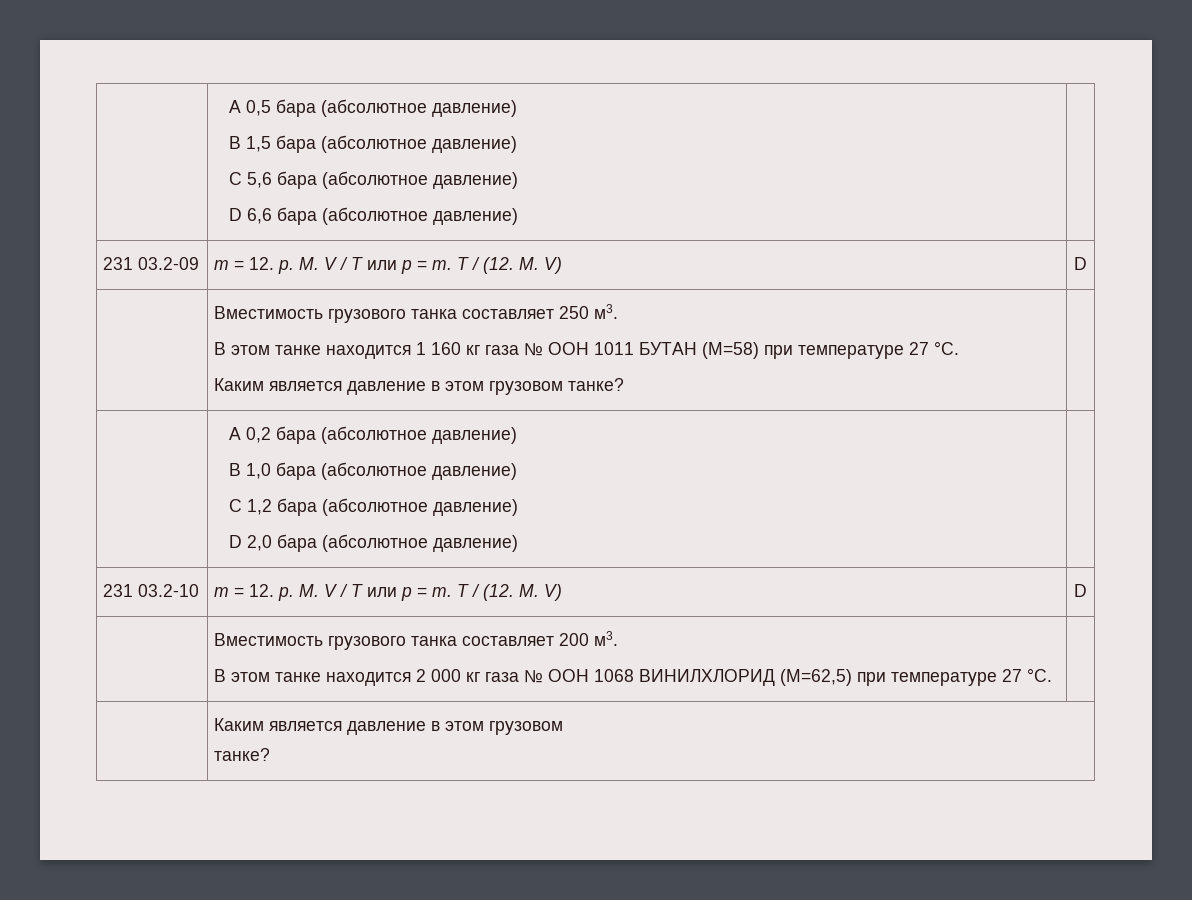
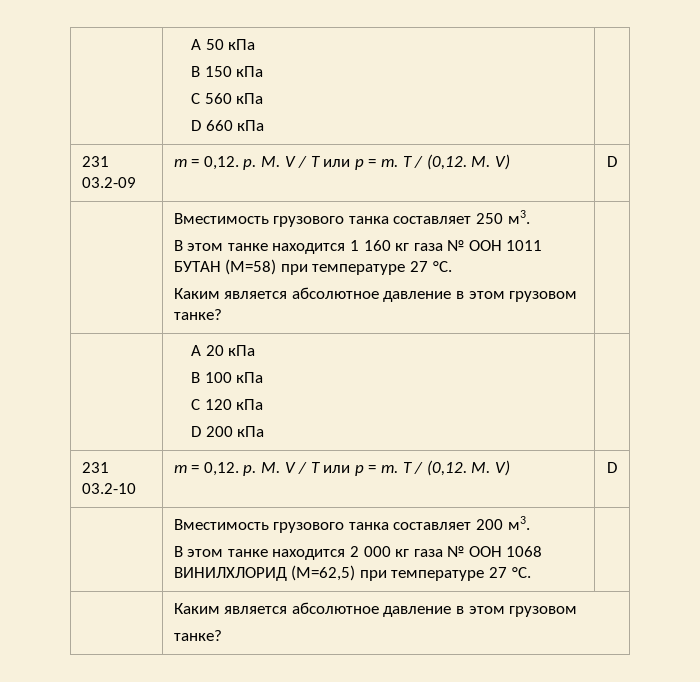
- | A 0,5 бара (абсолютное давление)
- В 1,5 бара (абсолютное давление)
- C 5,6 бара (абсолютное давление)
- D 6,6 бара (абсолютное давление) |
+ | A 50 кПа
+ В 150 кПа
+ C 560 кПа
+ D 660 кПа |
- 231 03.2-09 | m = 12. p. M. V / T или p = m. T / (12. M. V) | D
+ 231 03.2-09 | m = 0,12. p. M. V / T или p = m. T / (0,12. M. V) | D
  | Вместимость грузового танка составляет 250 м3.
  В этом танке находится 1 160 кг газа № ООН 1011 БУТАН (М=58) при температуре 27 °C.
- Каким является давление в этом грузовом танке? |
+ Каким является абсолютное давление в этом грузовом танке? |
- | A 0,2 бара (абсолютное давление)
- В 1,0 бара (абсолютное давление)
- C 1,2 бара (абсолютное давление)
- D 2,0 бара (абсолютное давление) |
+ | A 20 кПа
+ В 100 кПа
+ C 120 кПа
+ D 200 кПа |
- 231 03.2-10 | m = 12. p. M. V / T или p = m. T / (12. M. V) | D
+ 231 03.2-10 | m = 0,12. p. M. V / T или p = m. T / (0,12. M. V) | D
- | Каким является давление в этом грузовом
+ | Каким является абсолютное давление в этом грузовом

